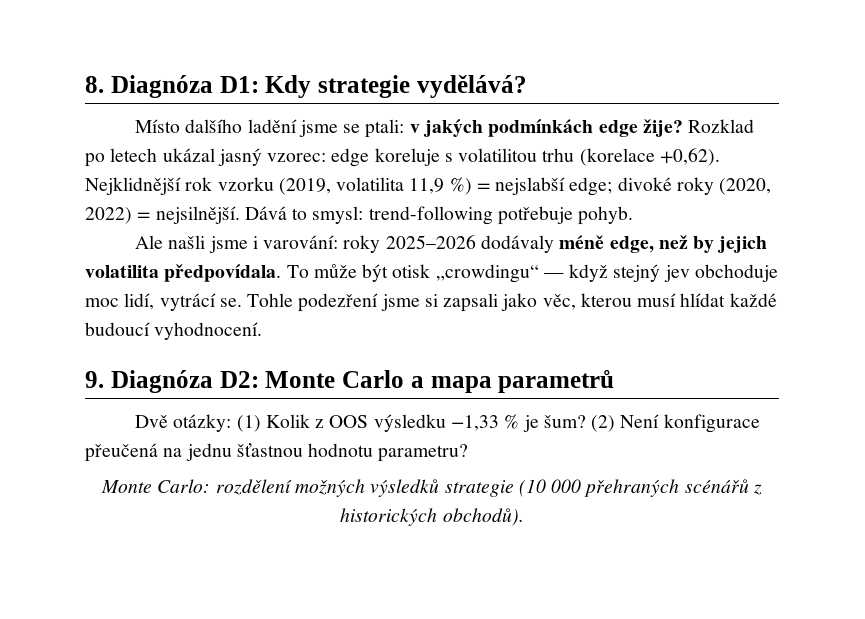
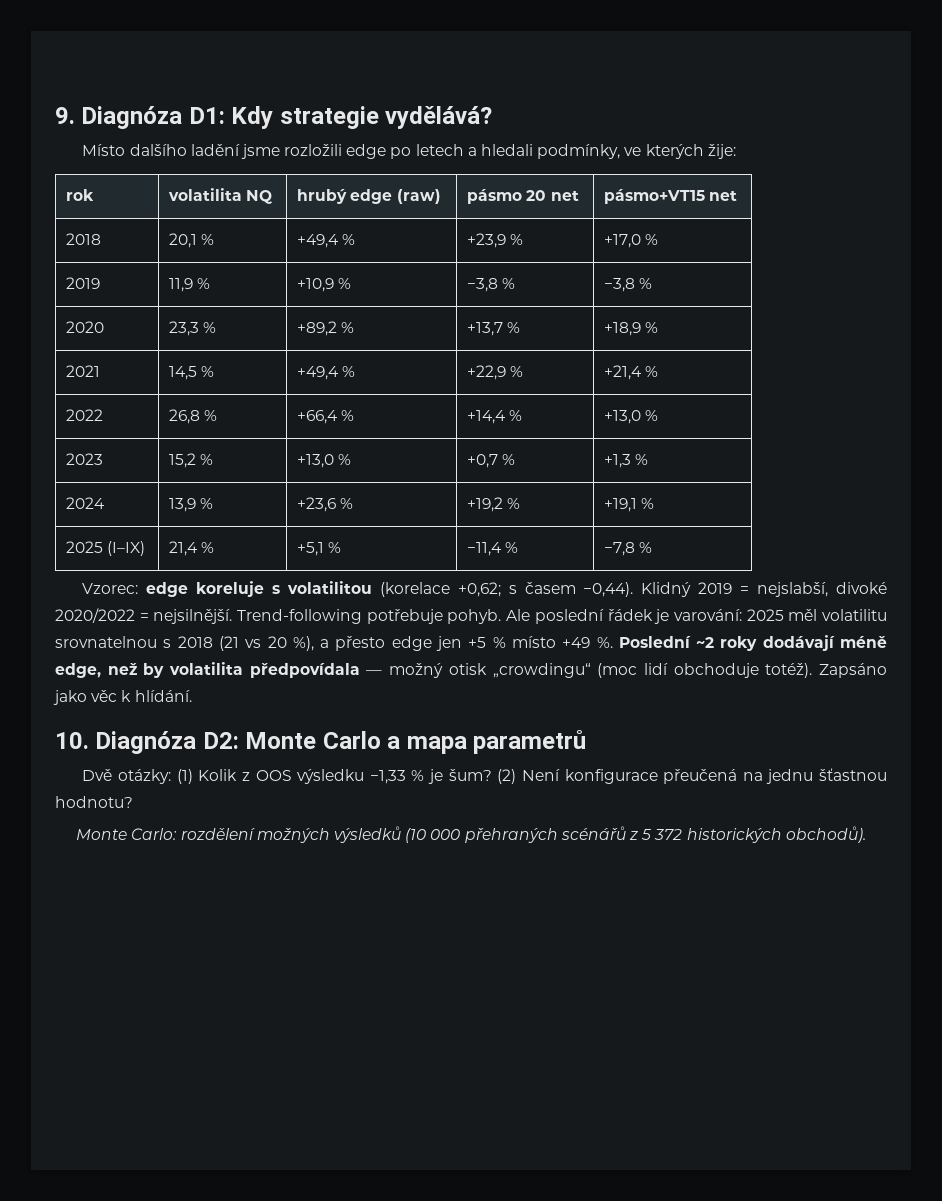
- 8. Diagnóza D1: Kdy strategie vydělává?
+ 9. Diagnóza D1: Kdy strategie vydělává?
- Místo dalšího ladění jsme se ptali: v jakých podmínkách edge žije? Rozklad po letech ukázal jasný vzorec: edge koreluje s volatilitou trhu (korelace +0,62). Nejklidnější rok vzorku (2019, volatilita 11,9 %) = nejslabší edge; divoké roky (2020, 2022) = nejsilnější. Dává to smysl: trend-following potřebuje pohyb.
- Ale našli jsme i varování: roky 2025–2026 dodávaly méně edge, než by jejich volatilita předpovídala. To může být otisk „crowdingu“ — když stejný jev obchoduje moc lidí, vytrácí se. Tohle podezření jsme si zapsali jako věc, kterou musí hlídat každé budoucí vyhodnocení.
- 9. Diagnóza D2: Monte Carlo a mapa parametrů
+ Místo dalšího ladění jsme rozložili edge po letech a hledali podmínky, ve kterých žije:
+ rok | volatilita NQ | hrubý edge (raw) | pásmo 20 net | pásmo+VT15 net
+ 2018 | 20,1 % | +49,4 % | +23,9 % | +17,0 %
+ 2019 | 11,9 % | +10,9 % | −3,8 % | −3,8 %
+ 2020 | 23,3 % | +89,2 % | +13,7 % | +18,9 %
+ 2021 | 14,5 % | +49,4 % | +22,9 % | +21,4 %
+ 2022 | 26,8 % | +66,4 % | +14,4 % | +13,0 %
+ 2023 | 15,2 % | +13,0 % | +0,7 % | +1,3 %
+ 2024 | 13,9 % | +23,6 % | +19,2 % | +19,1 %
+ 2025 (I–IX) | 21,4 % | +5,1 % | −11,4 % | −7,8 %
+ Vzorec: edge koreluje s volatilitou (korelace +0,62; s časem −0,44). Klidný 2019 = nejslabší, divoké 2020/2022 = nejsilnější. Trend-following potřebuje pohyb. Ale poslední řádek je varování: 2025 měl volatilitu srovnatelnou s 2018 (21 vs 20 %), a přesto edge jen +5 % místo +49 %. Poslední ~2 roky dodávají méně edge, než by volatilita předpovídala — možný otisk „crowdingu“ (moc lidí obchoduje totéž). Zapsáno jako věc k hlídání.
+ 10. Diagnóza D2: Monte Carlo a mapa parametrů
- (2) Není konfigurace přeučená na jednu šťastnou hodnotu parametru?
+ (2) Není konfigurace přeučená na jednu šťastnou hodnotu?
- Monte Carlo: rozdělení možných výsledků strategie (10 000 přehraných scénářů z historických obchodů).
+ Monte Carlo: rozdělení možných výsledků (10 000 přehraných scénářů z 5 372 historických obchodů).

